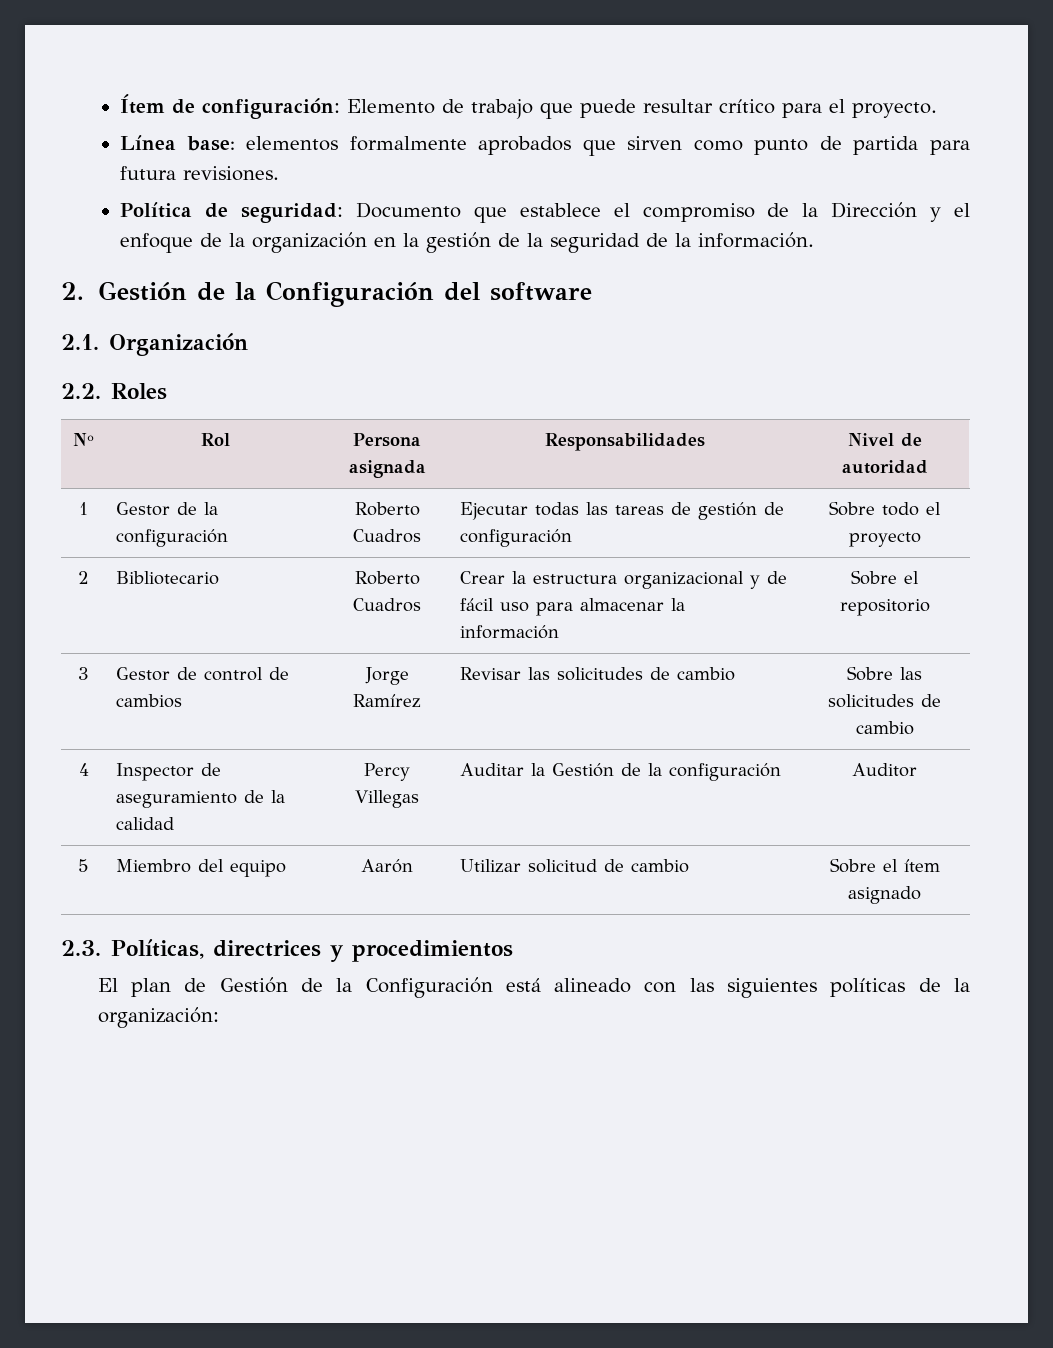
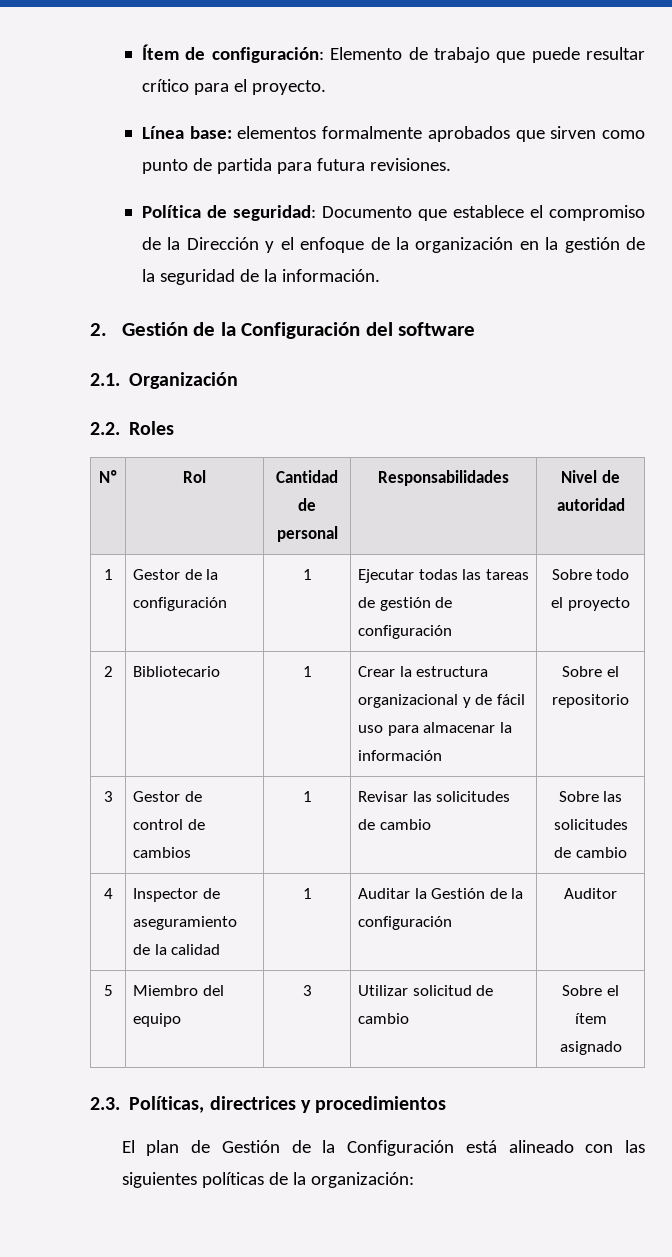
- Nº | Rol | Persona asignada | Responsabilidades | Nivel de autoridad
+ Nº | Rol | Cantidad de personal | Responsabilidades | Nivel de autoridad
- 1 | Gestor de la configuración | Roberto Cuadros | Ejecutar todas las tareas de gestión de configuración | Sobre todo el proyecto
+ 1 | Gestor de la configuración | 1 | Ejecutar todas las tareas de gestión de configuración | Sobre todo el proyecto
- 2 | Bibliotecario | Roberto Cuadros | Crear la estructura organizacional y de fácil uso para almacenar la información | Sobre el repositorio
+ 2 | Bibliotecario | 1 | Crear la estructura organizacional y de fácil uso para almacenar la información | Sobre el repositorio
- 3 | Gestor de control de cambios | Jorge Ramírez | Revisar las solicitudes de cambio | Sobre las solicitudes de cambio
+ 3 | Gestor de control de cambios | 1 | Revisar las solicitudes de cambio | Sobre las solicitudes de cambio
- 4 | Inspector de aseguramiento de la calidad | Percy Villegas | Auditar la Gestión de la configuración | Auditor
+ 4 | Inspector de aseguramiento de la calidad | 1 | Auditar la Gestión de la configuración | Auditor
- 5 | Miembro del equipo | Aarón | Utilizar solicitud de cambio | Sobre el ítem asignado
+ 5 | Miembro del equipo | 3 | Utilizar solicitud de cambio | Sobre el ítem asignado

